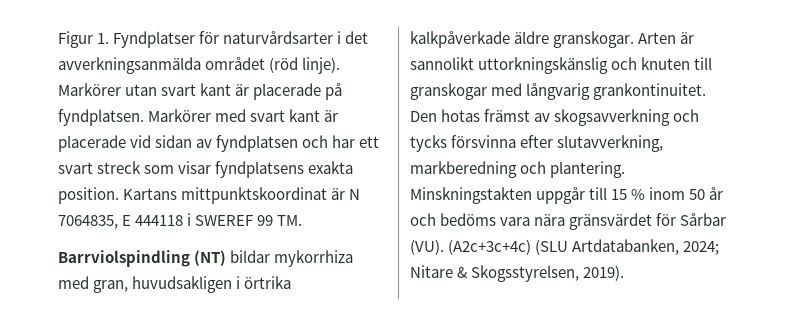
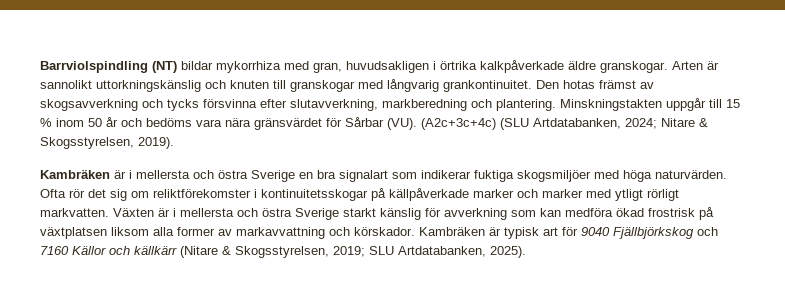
- Figur 1. Fyndplatser för naturvårdsarter i det avverkningsanmälda området (röd linje). Markörer utan svart kant är placerade på fyndplatsen. Markörer med svart kant är placerade vid sidan av fyndplatsen och har ett svart streck som visar fyndplatsens exakta position. Kartans mittpunktskoordinat är N 7064835, E 444118 i SWEREF 99 TM.
+ Kambräken är i mellersta och östra Sverige en bra signalart som indikerar fuktiga skogsmiljöer med höga naturvärden. Ofta rör det sig om reliktförekomster i kontinuitetsskogar på källpåverkade marker och marker med ytligt rörligt markvatten. Växten är i mellersta och östra Sverige starkt känslig för avverkning som kan medföra ökad frostrisk på växtplatsen liksom alla former av markavvattning och körskador. Kambräken är typisk art för 9040 Fjällbjörkskog och 7160 Källor och källkärr (Nitare & Skogsstyrelsen, 2019; SLU Artdatabanken, 2025).

